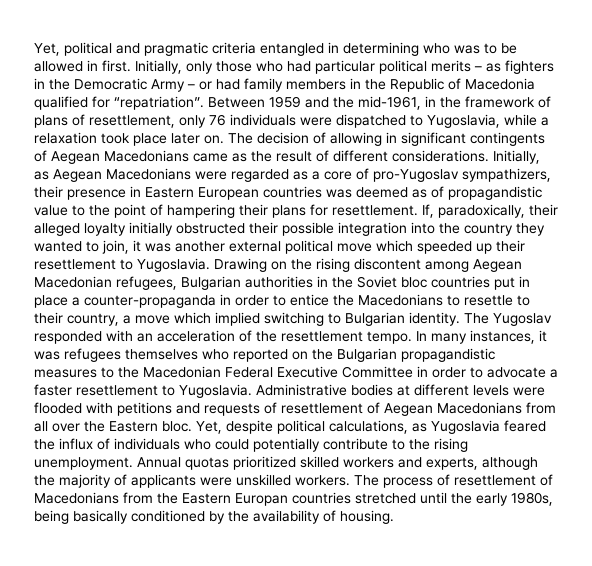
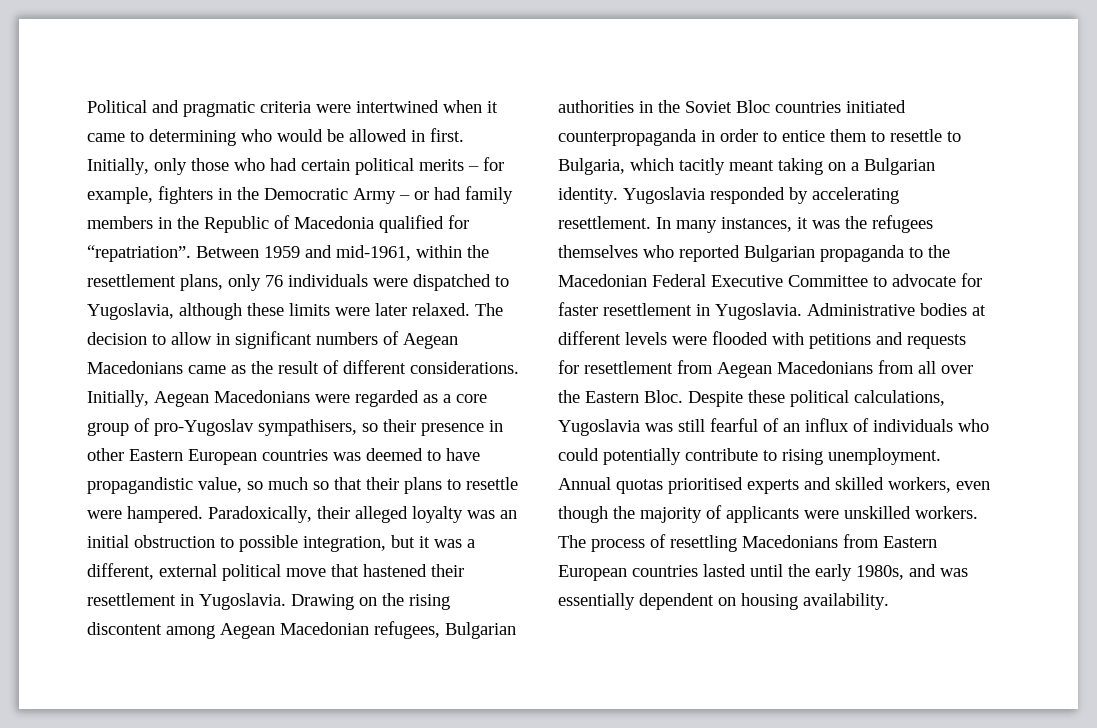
- Yet, political and pragmatic criteria entangled in determining who was to be allowed in first.
+ Political and pragmatic criteria were intertwined when it came to determining who would be allowed in first.
- Initially, only those who had particular political merits – as fighters in the Democratic Army – or had family members in the Republic of Macedonia qualified for “repatriation”.
+ Initially, only those who had certain political merits – for example, fighters in the Democratic Army – or had family members in the Republic of Macedonia qualified for “repatriation”.
- Between 1959 and the mid-1961, in the framework of plans of resettlement, only 76 individuals were dispatched to Yugoslavia, while a relaxation took place later on. The decision of allowing in significant contingents of Aegean Macedonians came as the result of different considerations.
+ Between 1959 and mid-1961, within the resettlement plans, only 76 individuals were dispatched to Yugoslavia, although these limits were later relaxed. The decision to allow in significant numbers of Aegean Macedonians came as the result of different considerations.
- Initially, as Aegean Macedonians were regarded as a core of pro-Yugoslav sympathizers, their presence in Eastern European countries was deemed as of propagandistic value to the point of hampering their plans for resettlement. If, paradoxically, their alleged loyalty initially obstructed their possible integration into the country they wanted to join, it was another external political move which speeded up their resettlement to Yugoslavia.
+ Initially, Aegean Macedonians were regarded as a core group of pro-Yugoslav sympathisers, so their presence in other Eastern European countries was deemed to have propagandistic value, so much so that their plans to resettle were hampered. Paradoxically, their alleged loyalty was an initial obstruction to possible integration, but it was a different, external political move that hastened their resettlement in Yugoslavia.
- Drawing on the rising discontent among Aegean Macedonian refugees, Bulgarian authorities in the Soviet bloc countries put in place a counter-propaganda in order to entice the Macedonians to resettle to their country, a move which implied switching to Bulgarian identity. The Yugoslav responded with an acceleration of the resettlement tempo.
+ Drawing on the rising discontent among Aegean Macedonian refugees, Bulgarian authorities in the Soviet Bloc countries initiated counterpropaganda in order to entice them to resettle to Bulgaria, which tacitly meant taking on a Bulgarian identity. Yugoslavia responded by accelerating resettlement.
- In many instances, it was refugees themselves who reported on the Bulgarian propagandistic measures to the Macedonian Federal Executive Committee in order to advocate a faster resettlement to Yugoslavia.
+ In many instances, it was the refugees themselves who reported Bulgarian propaganda to the Macedonian Federal Executive Committee to advocate for faster resettlement in Yugoslavia.
- Administrative bodies at different levels were flooded with petitions and requests of resettlement of Aegean Macedonians from all over the Eastern bloc. Yet, despite political calculations, as Yugoslavia feared the influx of individuals who could potentially contribute to the rising unemployment.
+ Administrative bodies at different levels were flooded with petitions and requests for resettlement from Aegean Macedonians from all over the Eastern Bloc. Despite these political calculations, Yugoslavia was still fearful of an influx of individuals who could potentially contribute to rising unemployment.
- Annual quotas prioritized skilled workers and experts, although the majority of applicants were unskilled workers.
+ Annual quotas prioritised experts and skilled workers, even though the majority of applicants were unskilled workers.
- The process of resettlement of Macedonians from the Eastern Europan countries stretched until the early 1980s, being basically conditioned by the availability of housing.
+ The process of resettling Macedonians from Eastern European countries lasted until the early 1980s, and was essentially dependent on housing availability.

